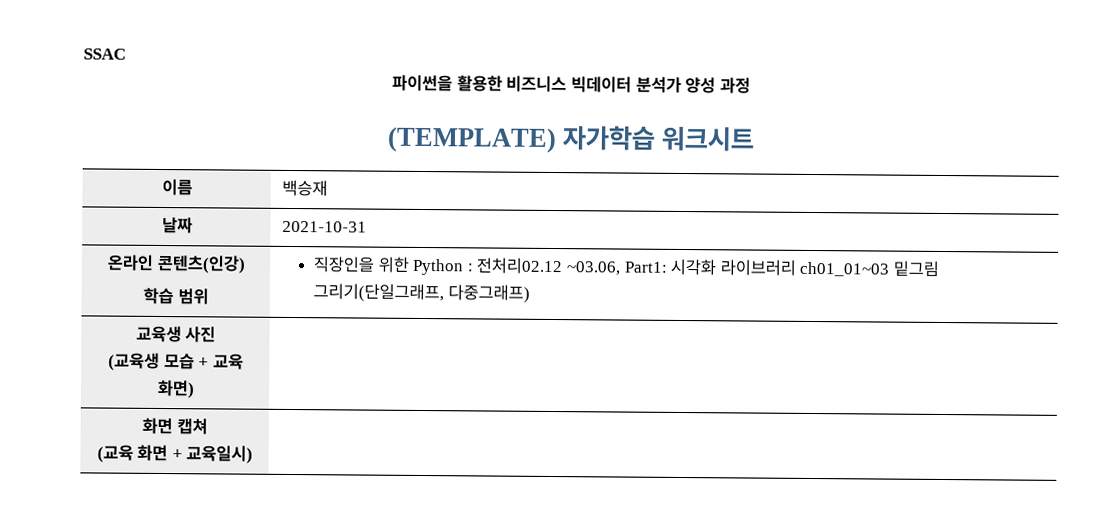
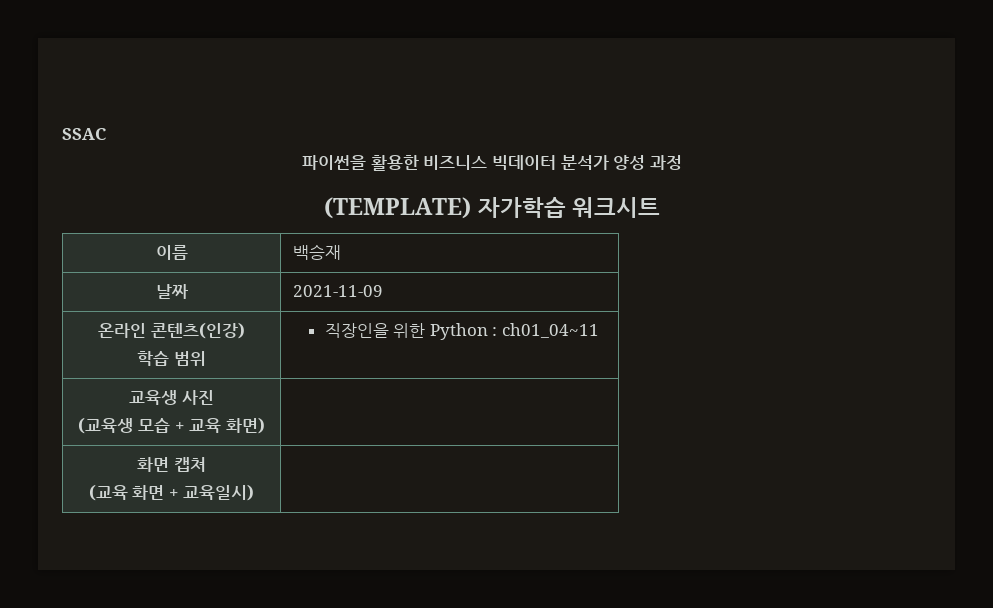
- 날짜 | 2021-10-31
+ 날짜 | 2021-11-09
  온라인 콘텐츠(인강)
- 학습 범위 | 직장인을 위한 Python : 전처리02.12 ~03.06, Part1: 시각화 라이브러리 ch01_01~03 밑그림 그리기(단일그래프, 다중그래프)
+ 학습 범위 | 직장인을 위한 Python : ch01_04~11

